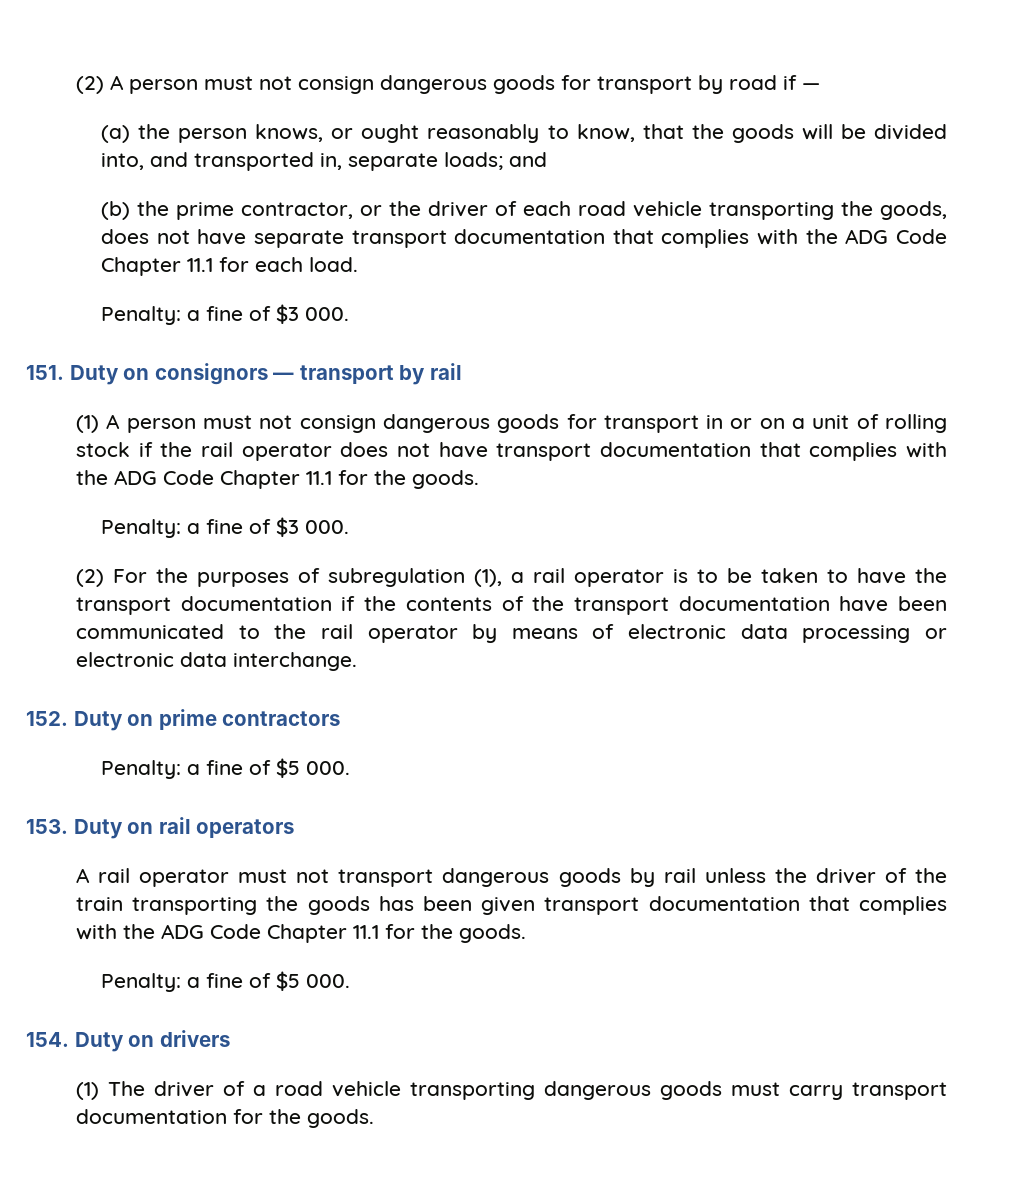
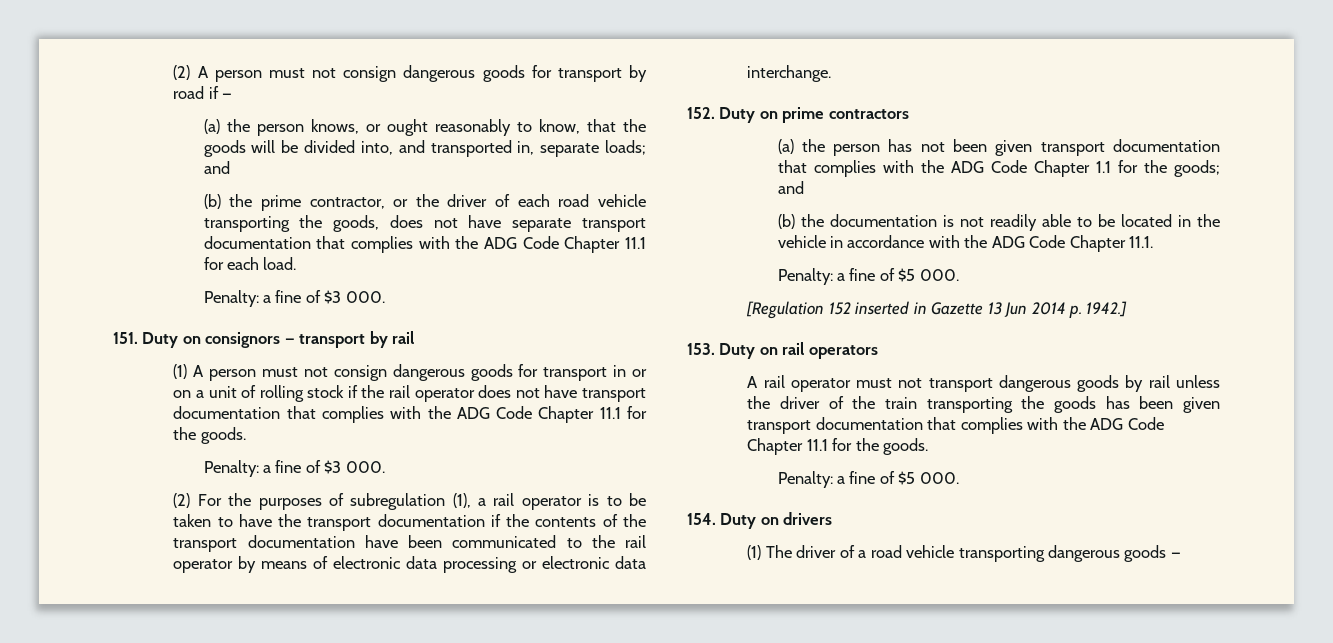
  152. Duty on prime contractors
+ (a) the person has not been given transport documentation that complies with the ADG Code Chapter 1.1 for the goods; and
+ (b) the documentation is not readily able to be located in the vehicle in accordance with the ADG Code Chapter 11.1.
  Penalty: a fine of $5 000.
+ [Regulation 152 inserted in Gazette 13 Jun 2014 p. 1942.]
- (1) The driver of a road vehicle transporting dangerous goods must carry transport documentation for the goods.
+ (1) The driver of a road vehicle transporting dangerous goods —

